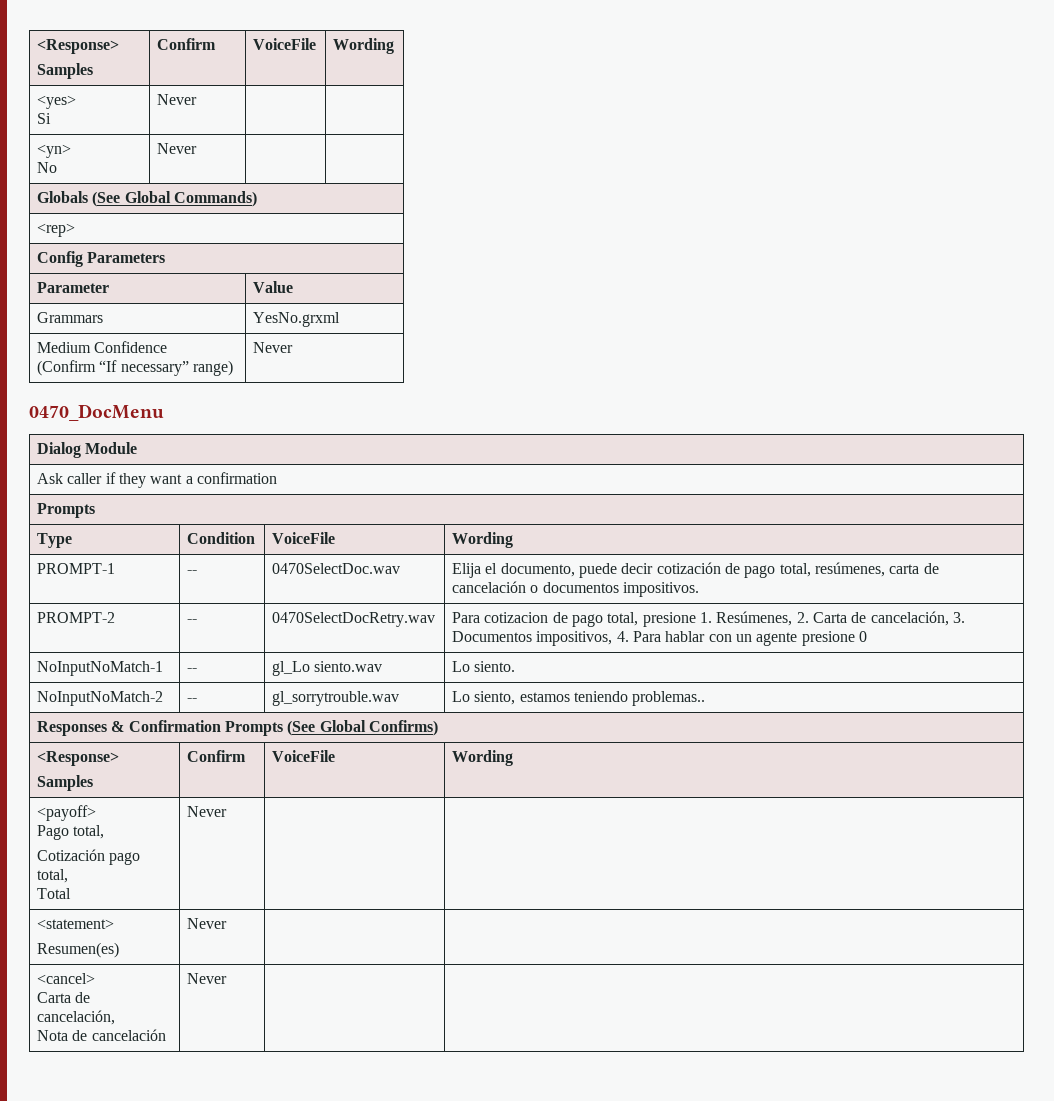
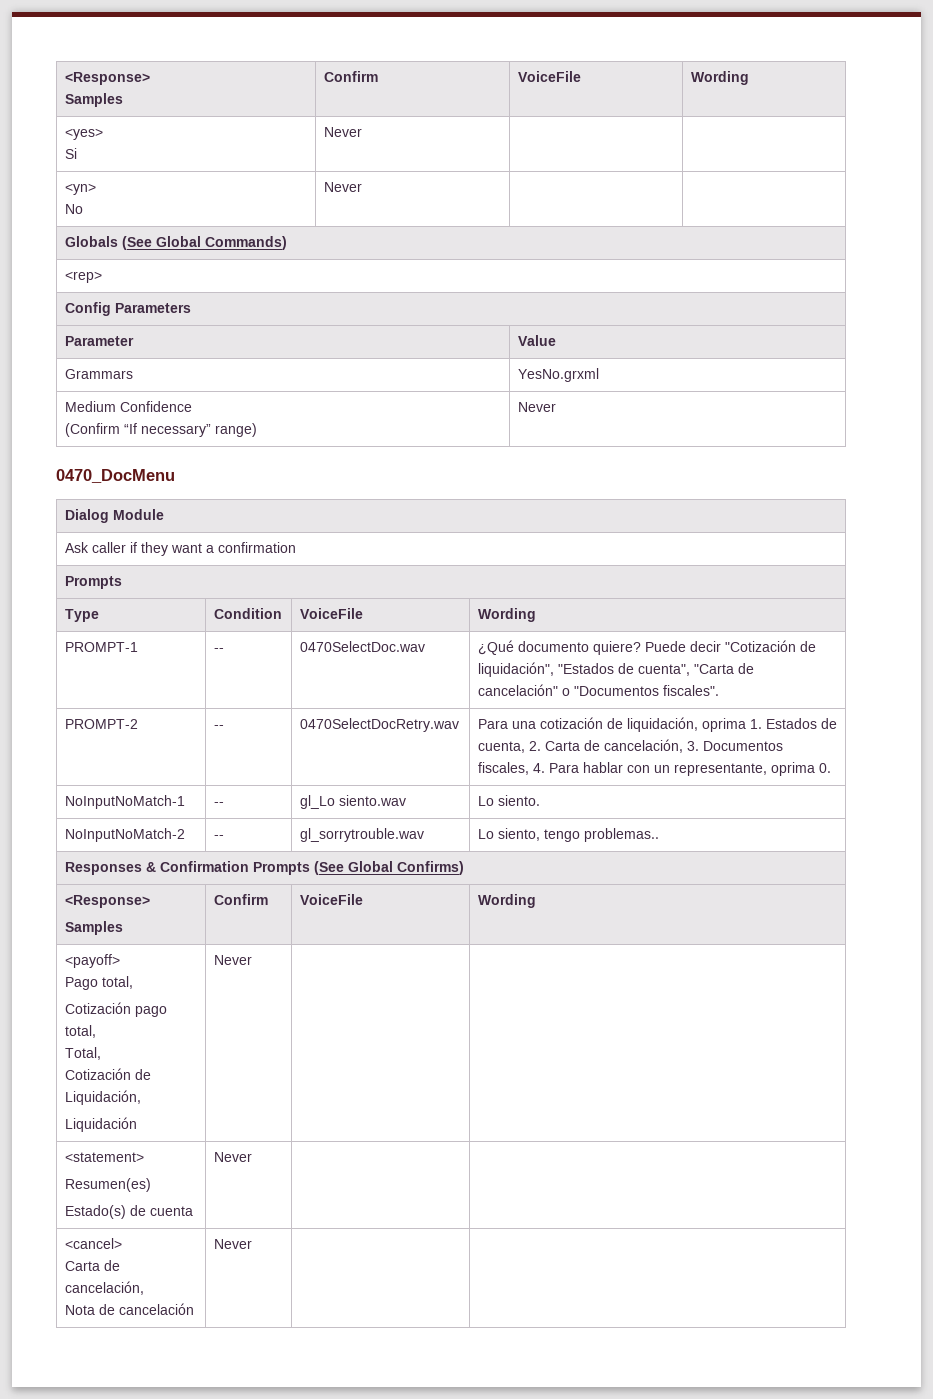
- PROMPT-1 | -- | 0470SelectDoc.wav | Elija el documento, puede decir cotización de pago total, resúmenes, carta de cancelación o documentos impositivos.
- PROMPT-2 | -- | 0470SelectDocRetry.wav | Para cotizacion de pago total, presione 1. Resúmenes, 2. Carta de cancelación, 3. Documentos impositivos, 4. Para hablar con un agente presione 0
+ PROMPT-1 | -- | 0470SelectDoc.wav | ¿Qué documento quiere? Puede decir "Cotización de liquidación", "Estados de cuenta", "Carta de cancelación" o "Documentos fiscales".
+ PROMPT-2 | -- | 0470SelectDocRetry.wav | Para una cotización de liquidación, oprima 1. Estados de cuenta, 2. Carta de cancelación, 3. Documentos fiscales, 4. Para hablar con un representante, oprima 0.
- NoInputNoMatch-2 | -- | gl_sorrytrouble.wav | Lo siento, estamos teniendo problemas..
+ NoInputNoMatch-2 | -- | gl_sorrytrouble.wav | Lo siento, tengo problemas..
  <payoff>
  Pago total,
  Cotización pago total,
- Total | Never | |
+ Total,
+ Cotización de Liquidación,
+ Liquidación | Never | |
  <statement>
- Resumen(es) | Never | |
+ Resumen(es)
+ Estado(s) de cuenta | Never | |

